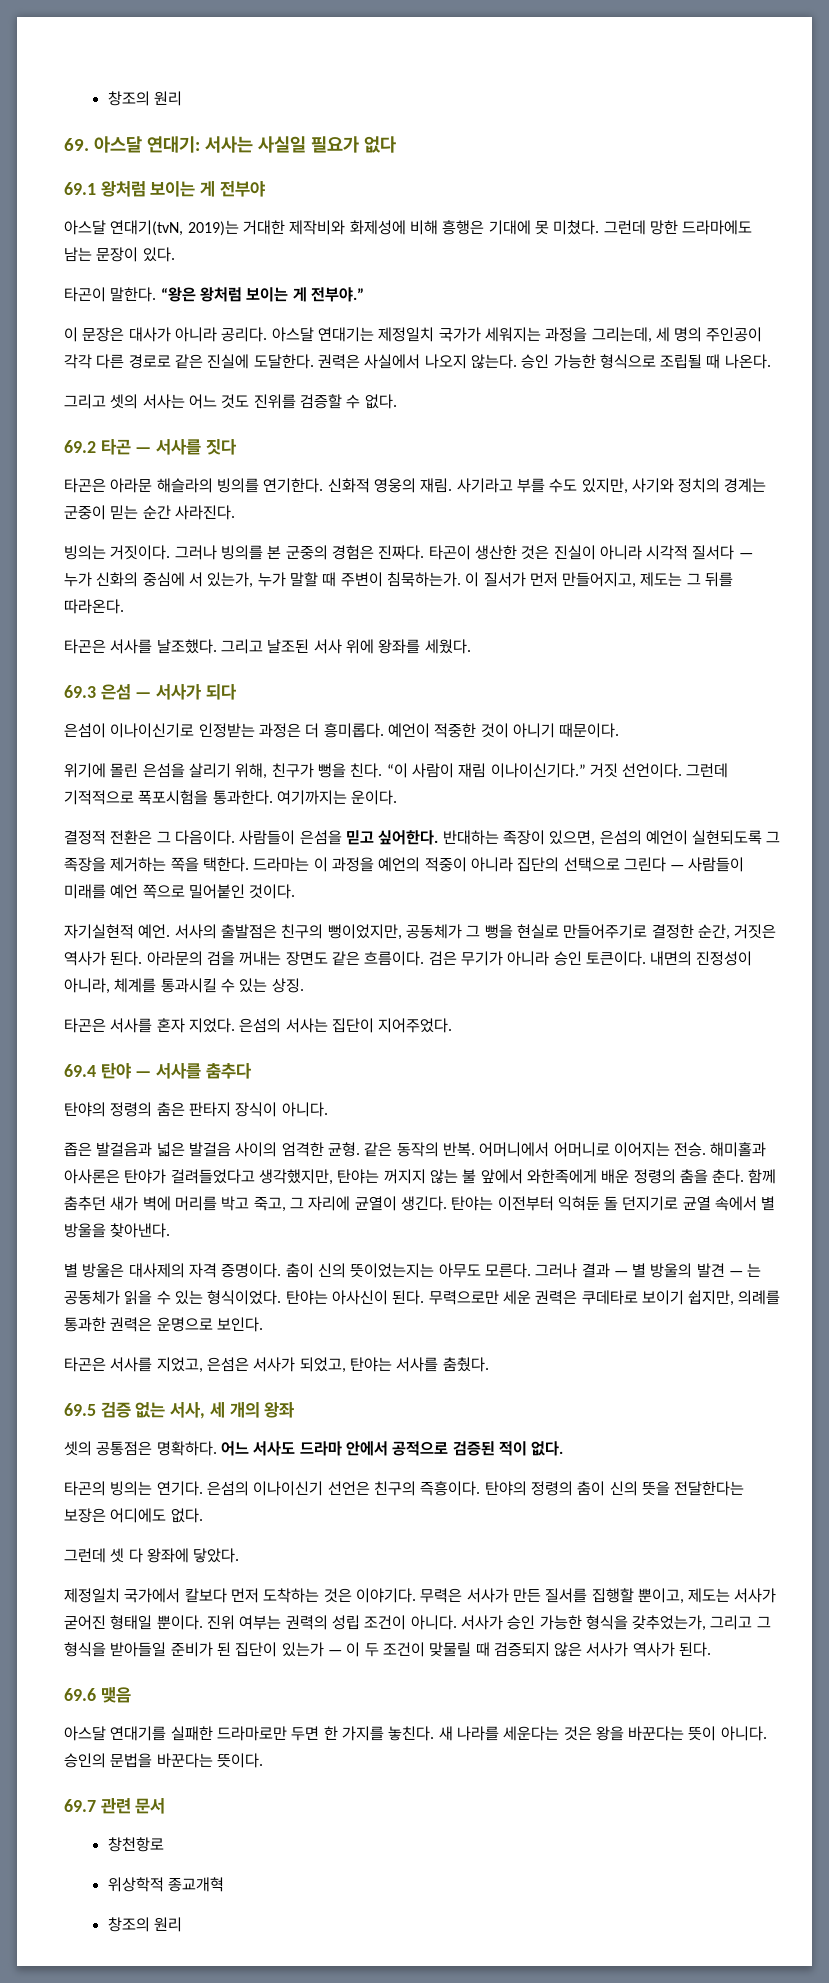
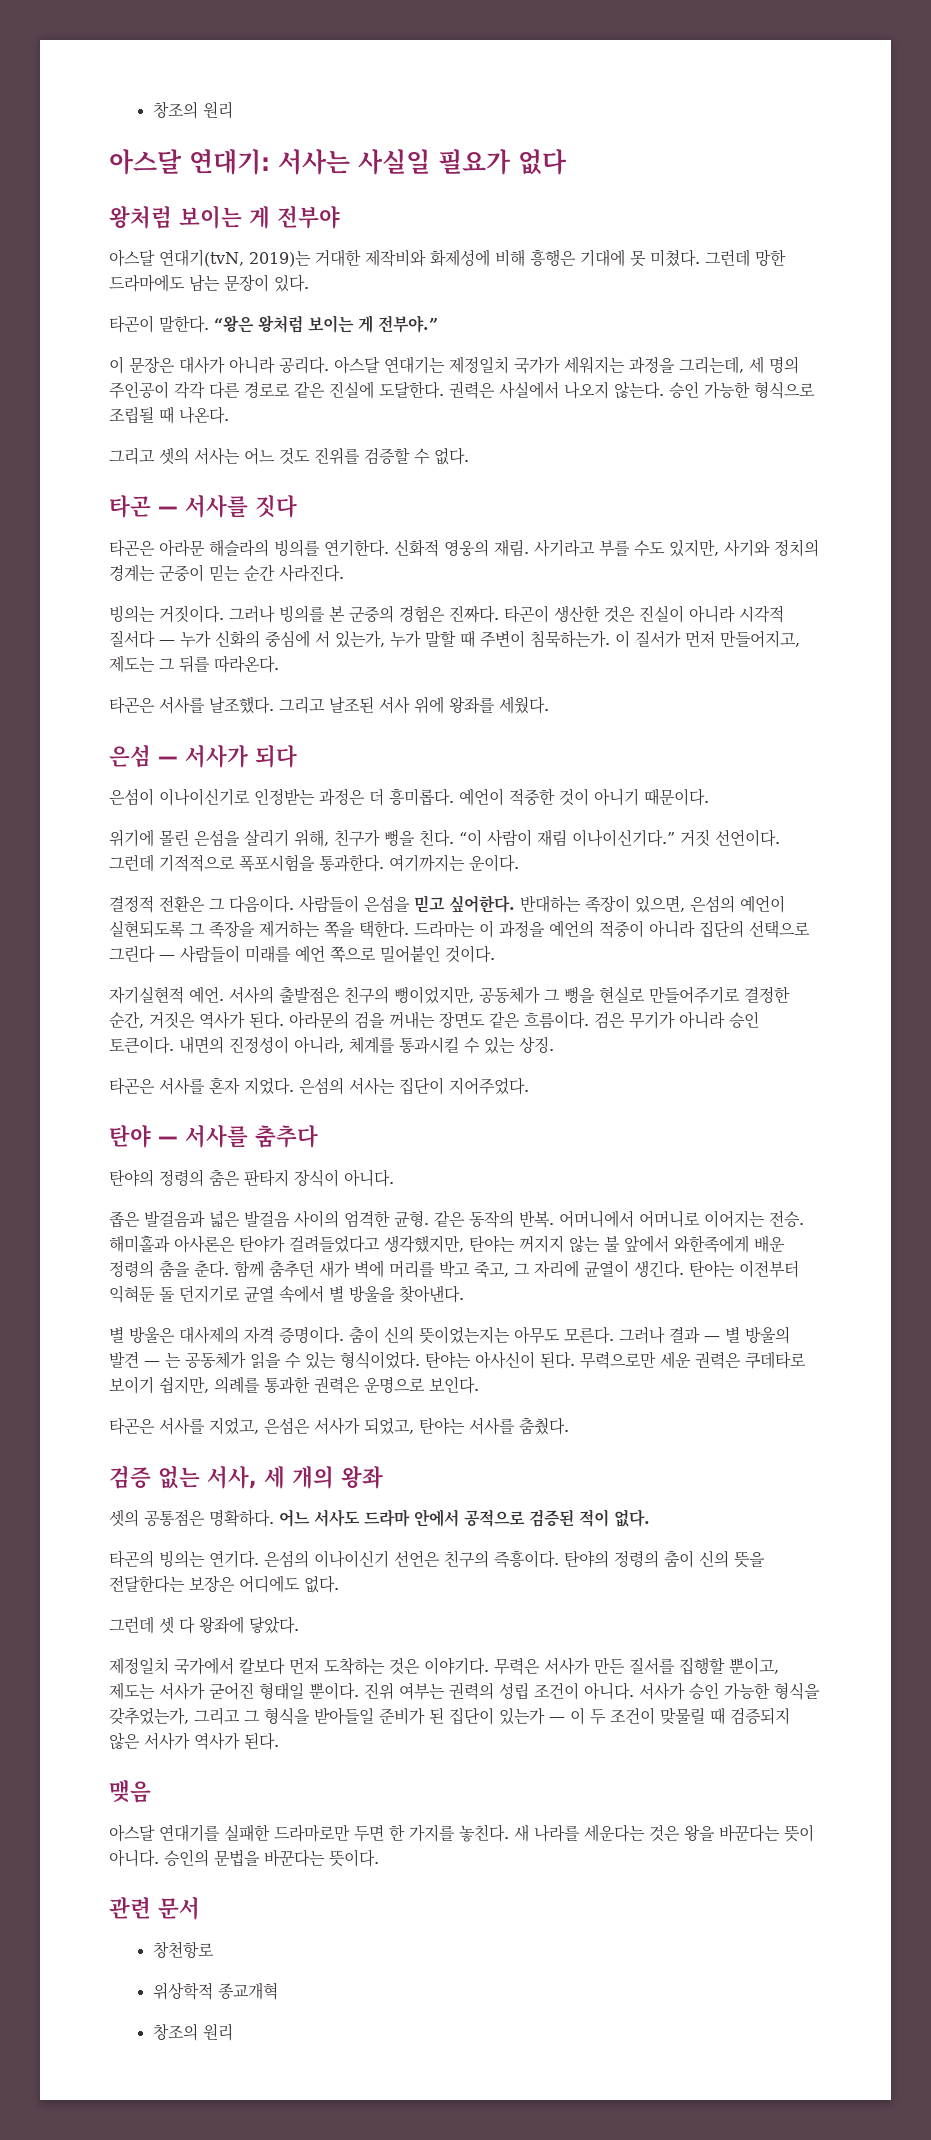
- 69. 아스달 연대기: 서사는 사실일 필요가 없다
+ 아스달 연대기: 서사는 사실일 필요가 없다
- 69.1 왕처럼 보이는 게 전부야
+ 왕처럼 보이는 게 전부야
- 69.2 타곤 — 서사를 짓다
+ 타곤 — 서사를 짓다
- 69.3 은섬 — 서사가 되다
+ 은섬 — 서사가 되다
- 69.4 탄야 — 서사를 춤추다
+ 탄야 — 서사를 춤추다
- 69.5 검증 없는 서사, 세 개의 왕좌
+ 검증 없는 서사, 세 개의 왕좌
- 69.6 맺음
+ 맺음
- 69.7 관련 문서
+ 관련 문서

